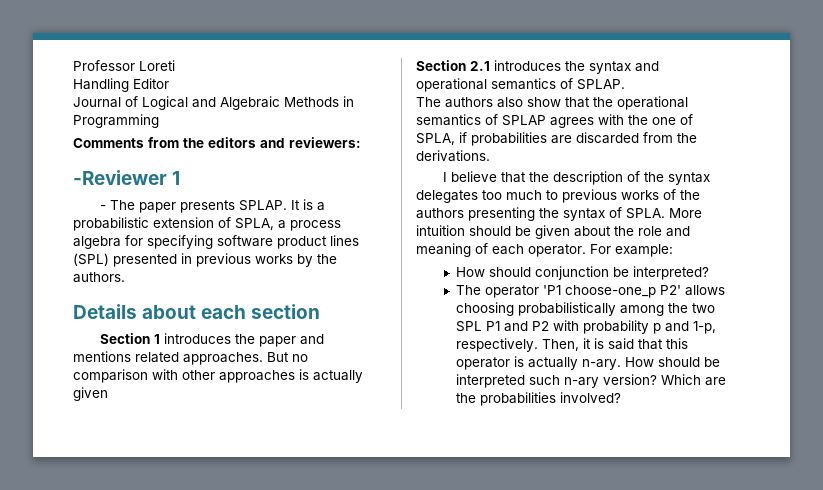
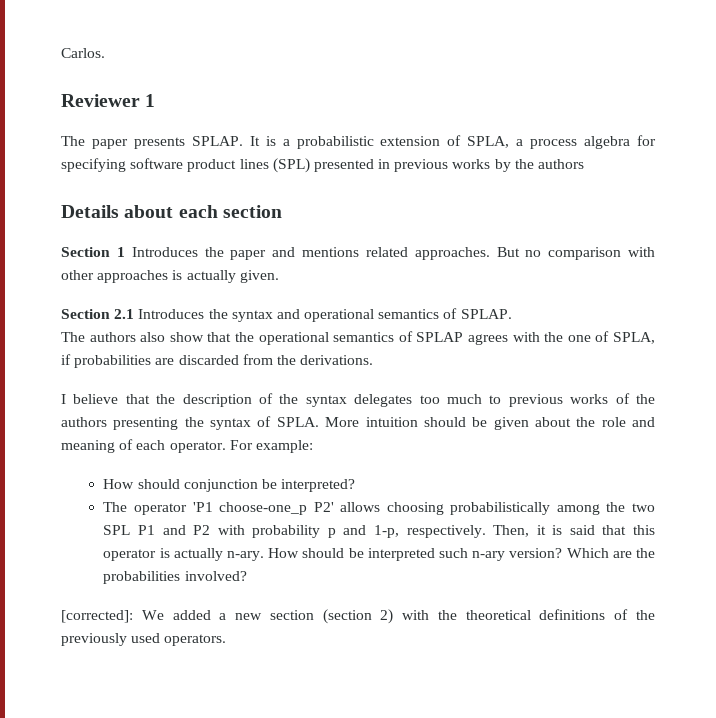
- Professor Loreti
- Handling Editor
- Journal of Logical and Algebraic Methods in Programming
- Comments from the editors and reviewers:
- -Reviewer 1
+ Carlos.
+ Reviewer 1
- - The paper presents SPLAP.
+ The paper presents SPLAP.
- It is a probabilistic extension of SPLA, a process algebra for specifying software product lines (SPL) presented in previous works by the authors.
+ It is a probabilistic extension of SPLA, a process algebra for specifying software product lines (SPL) presented in previous works by the authors
- Section 1 introduces the paper and mentions related approaches.
+ Section 1 Introduces the paper and mentions related approaches.
- But no comparison with other approaches is actually given
+ But no comparison with other approaches is actually given.
- Section 2.1 introduces the syntax and operational semantics of SPLAP.
+ Section 2.1 Introduces the syntax and operational semantics of SPLAP.
+ [corrected]: We added a new section (section 2) with the theoretical definitions of the previously used operators.

